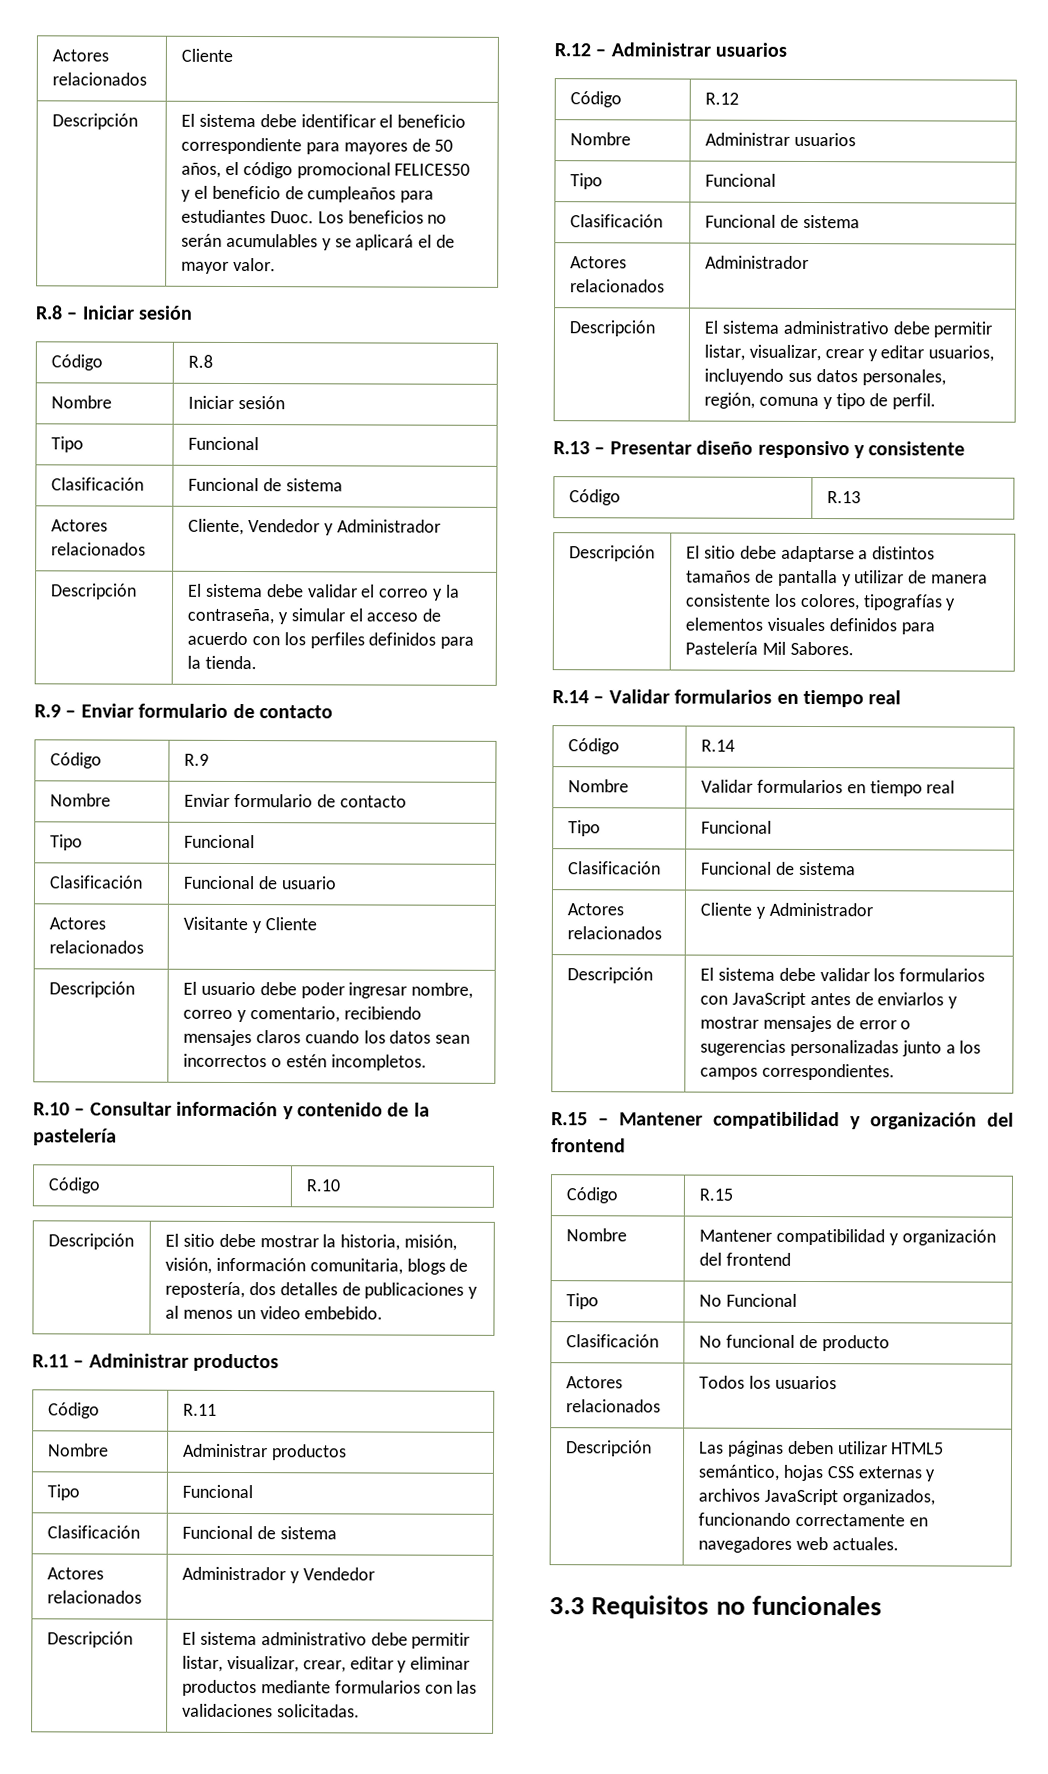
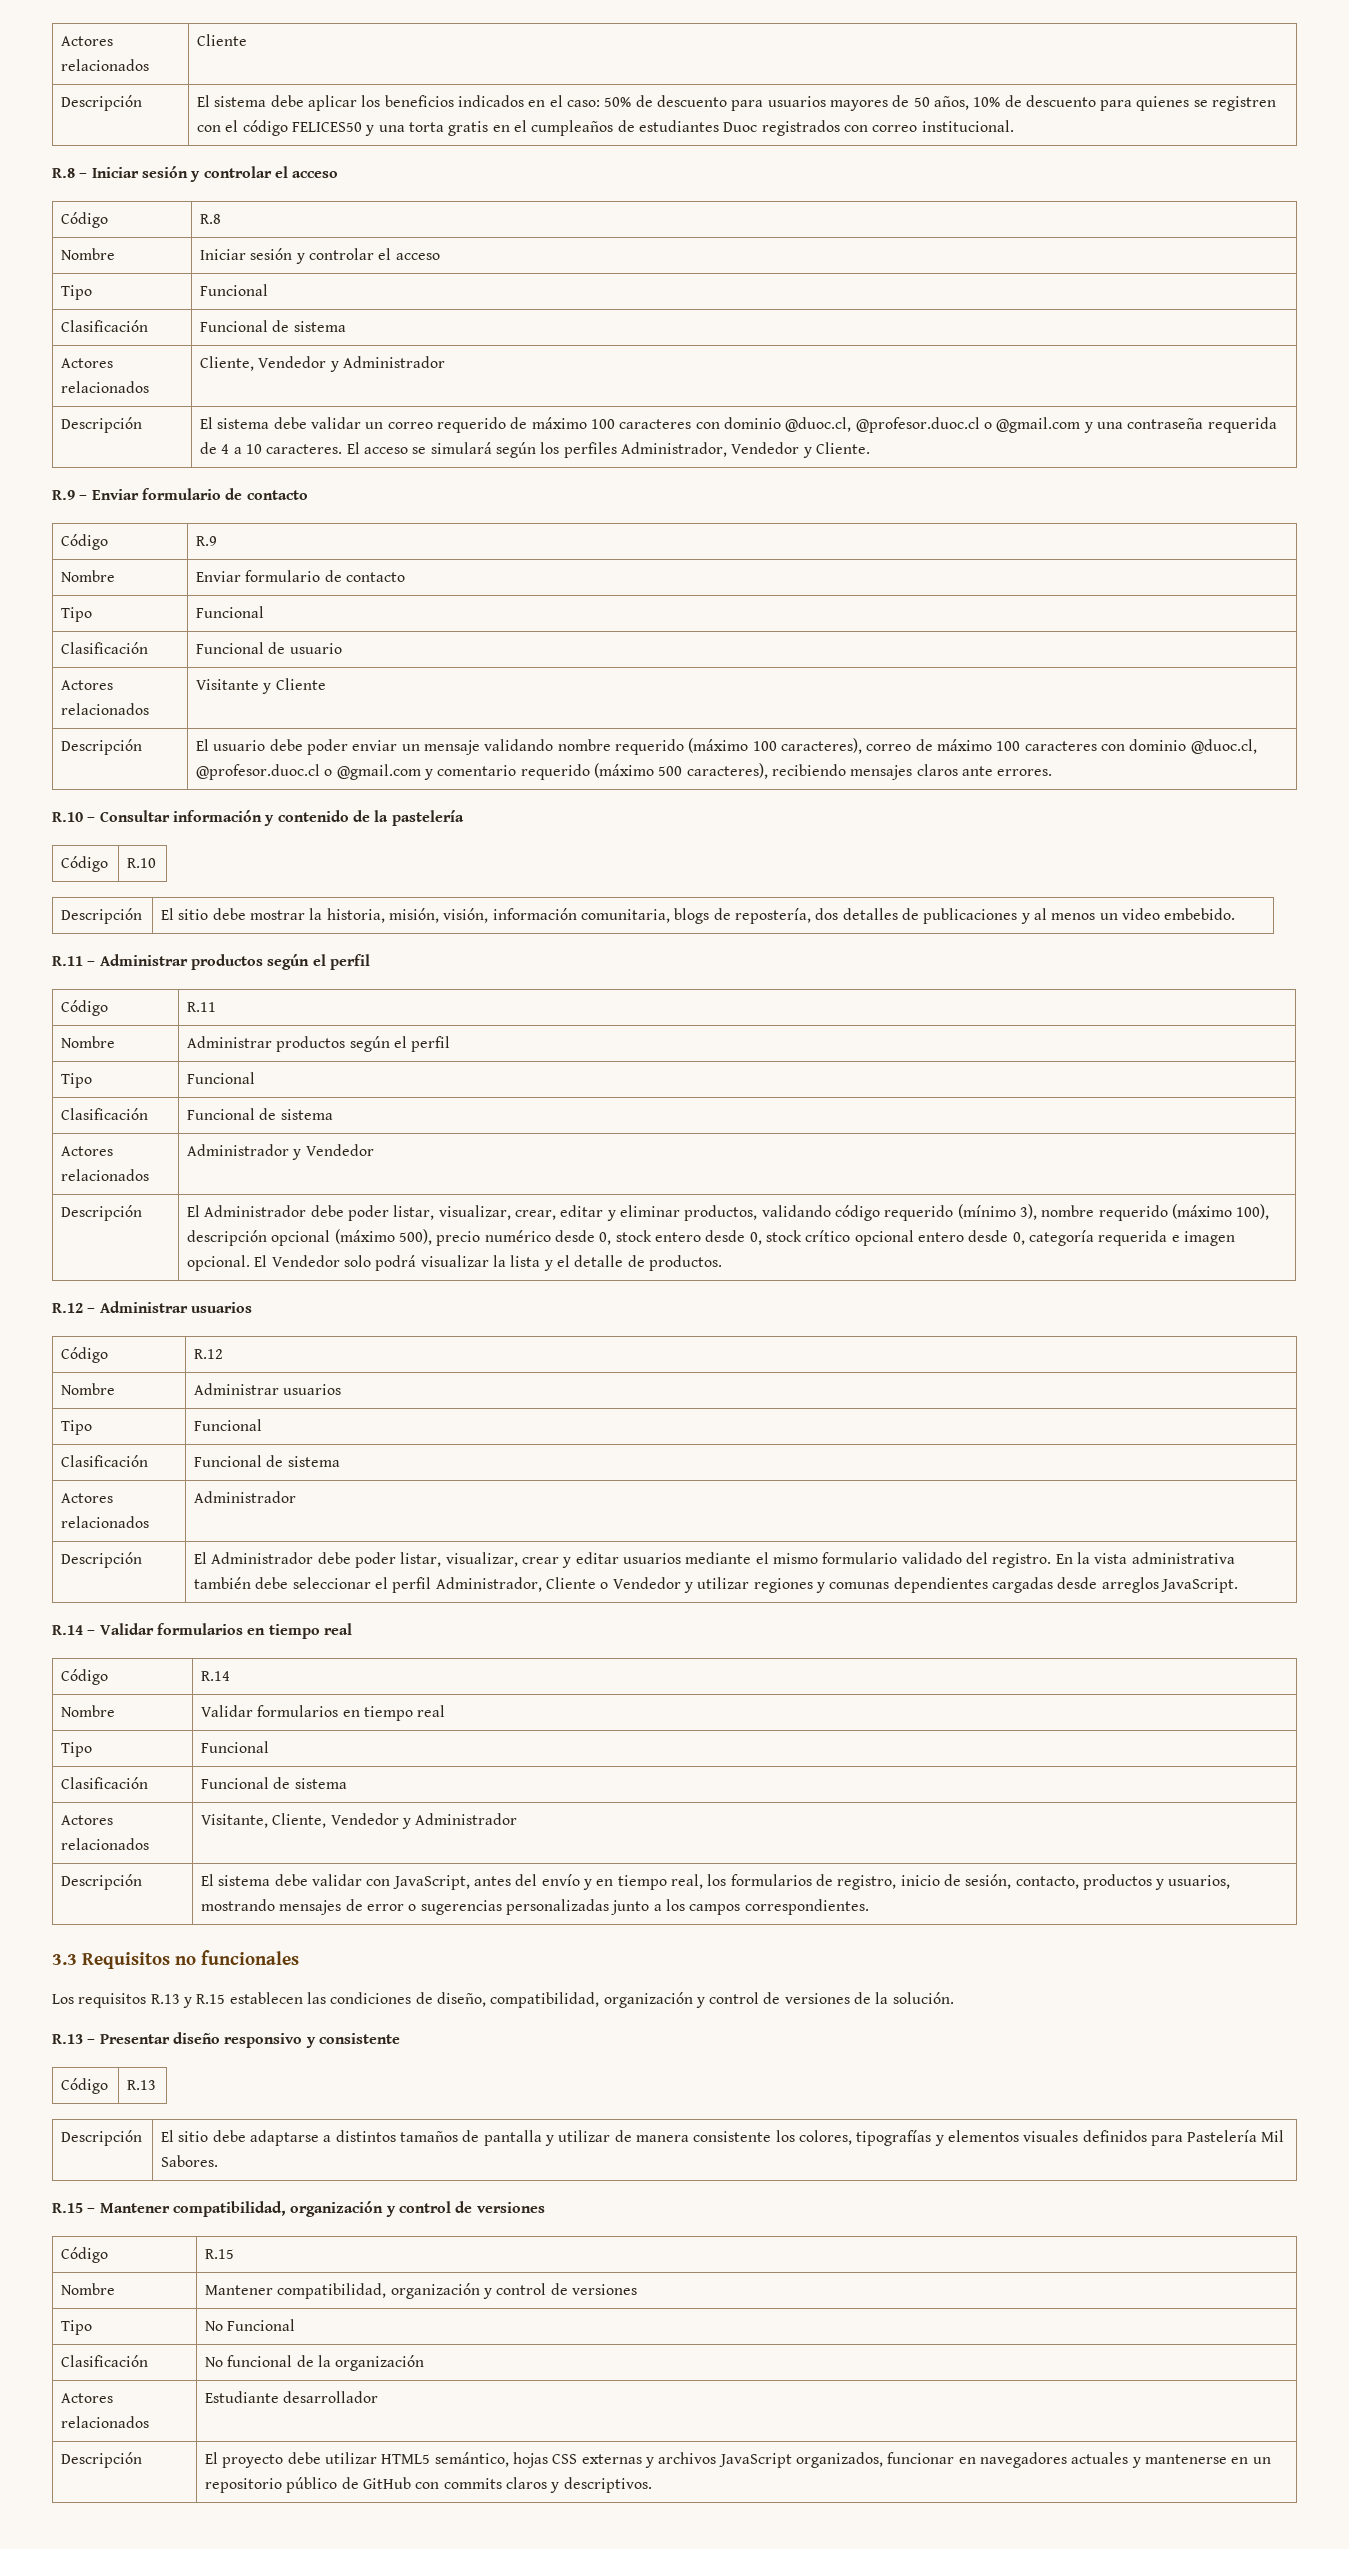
- El sistema debe identificar el beneficio correspondiente para mayores de 50 años, el código promocional FELICES50 y el beneficio de cumpleaños para estudiantes Duoc. Los beneficios no serán acumulables y se aplicará el de mayor valor.
+ El sistema debe aplicar los beneficios indicados en el caso: 50% de descuento para usuarios mayores de 50 años, 10% de descuento para quienes se registren con el código FELICES50 y una torta gratis en el cumpleaños de estudiantes Duoc registrados con correo institucional.
- R.8 – Iniciar sesión
+ R.8 – Iniciar sesión y controlar el acceso
- Nombre | Iniciar sesión
+ Nombre | Iniciar sesión y controlar el acceso
- Descripción | El sistema debe validar el correo y la contraseña, y simular el acceso de acuerdo con los perfiles definidos para la tienda.
+ Descripción | El sistema debe validar un correo requerido de máximo 100 caracteres con dominio @duoc.cl, @profesor.duoc.cl o @gmail.com y una contraseña requerida de 4 a 10 caracteres. El acceso se simulará según los perfiles Administrador, Vendedor y Cliente.
- Descripción | El usuario debe poder ingresar nombre, correo y comentario, recibiendo mensajes claros cuando los datos sean incorrectos o estén incompletos.
+ Descripción | El usuario debe poder enviar un mensaje validando nombre requerido (máximo 100 caracteres), correo de máximo 100 caracteres con dominio @duoc.cl, @profesor.duoc.cl o @gmail.com y comentario requerido (máximo 500 caracteres), recibiendo mensajes claros ante errores.
- R.11 – Administrar productos
+ R.11 – Administrar productos según el perfil
- Nombre | Administrar productos
+ Nombre | Administrar productos según el perfil
- El sistema administrativo debe permitir listar, visualizar, crear, editar y eliminar productos mediante formularios con las validaciones solicitadas.
+ El Administrador debe poder listar, visualizar, crear, editar y eliminar productos, validando código requerido (mínimo 3), nombre requerido (máximo 100), descripción opcional (máximo 500), precio numérico desde 0, stock entero desde 0, stock crítico opcional entero desde 0, categoría requerida e imagen opcional. El Vendedor solo podrá visualizar la lista y el detalle de productos.
- El sistema administrativo debe permitir listar, visualizar, crear y editar usuarios, incluyendo sus datos personales, región, comuna y tipo de perfil.
+ El Administrador debe poder listar, visualizar, crear y editar usuarios mediante el mismo formulario validado del registro. En la vista administrativa también debe seleccionar el perfil Administrador, Cliente o Vendedor y utilizar regiones y comunas dependientes cargadas desde arreglos JavaScript.
+ R.14 – Validar formularios en tiempo real
+ Código | R.14
+ Nombre | Validar formularios en tiempo real
+ Tipo | Funcional
+ Clasificación | Funcional de sistema
+ Actores relacionados | Visitante, Cliente, Vendedor y Administrador
+ Descripción | El sistema debe validar con JavaScript, antes del envío y en tiempo real, los formularios de registro, inicio de sesión, contacto, productos y usuarios, mostrando mensajes de error o sugerencias personalizadas junto a los campos correspondientes.
+ 3.3 Requisitos no funcionales
+ Los requisitos R.13 y R.15 establecen las condiciones de diseño, compatibilidad, organización y control de versiones de la solución.
- R.14 – Validar formularios en tiempo real
- Código | R.14
- Nombre | Validar formularios en tiempo real
- Tipo | Funcional
- Clasificación | Funcional de sistema
- Actores relacionados | Cliente y Administrador
- Descripción | El sistema debe validar los formularios con JavaScript antes de enviarlos y mostrar mensajes de error o sugerencias personalizadas junto a los campos correspondientes.
- R.15 – Mantener compatibilidad y organización del frontend
+ R.15 – Mantener compatibilidad, organización y control de versiones
  Código | R.15
- Nombre | Mantener compatibilidad y organización del frontend
+ Nombre | Mantener compatibilidad, organización y control de versiones
- Clasificación | No funcional de producto
- Actores relacionados | Todos los usuarios
- Descripción | Las páginas deben utilizar HTML5 semántico, hojas CSS externas y archivos JavaScript organizados, funcionando correctamente en navegadores web actuales.
- 3.3 Requisitos no funcionales
+ Clasificación | No funcional de la organización
+ Actores relacionados | Estudiante desarrollador
+ Descripción | El proyecto debe utilizar HTML5 semántico, hojas CSS externas y archivos JavaScript organizados, funcionar en navegadores actuales y mantenerse en un repositorio público de GitHub con commits claros y descriptivos.

